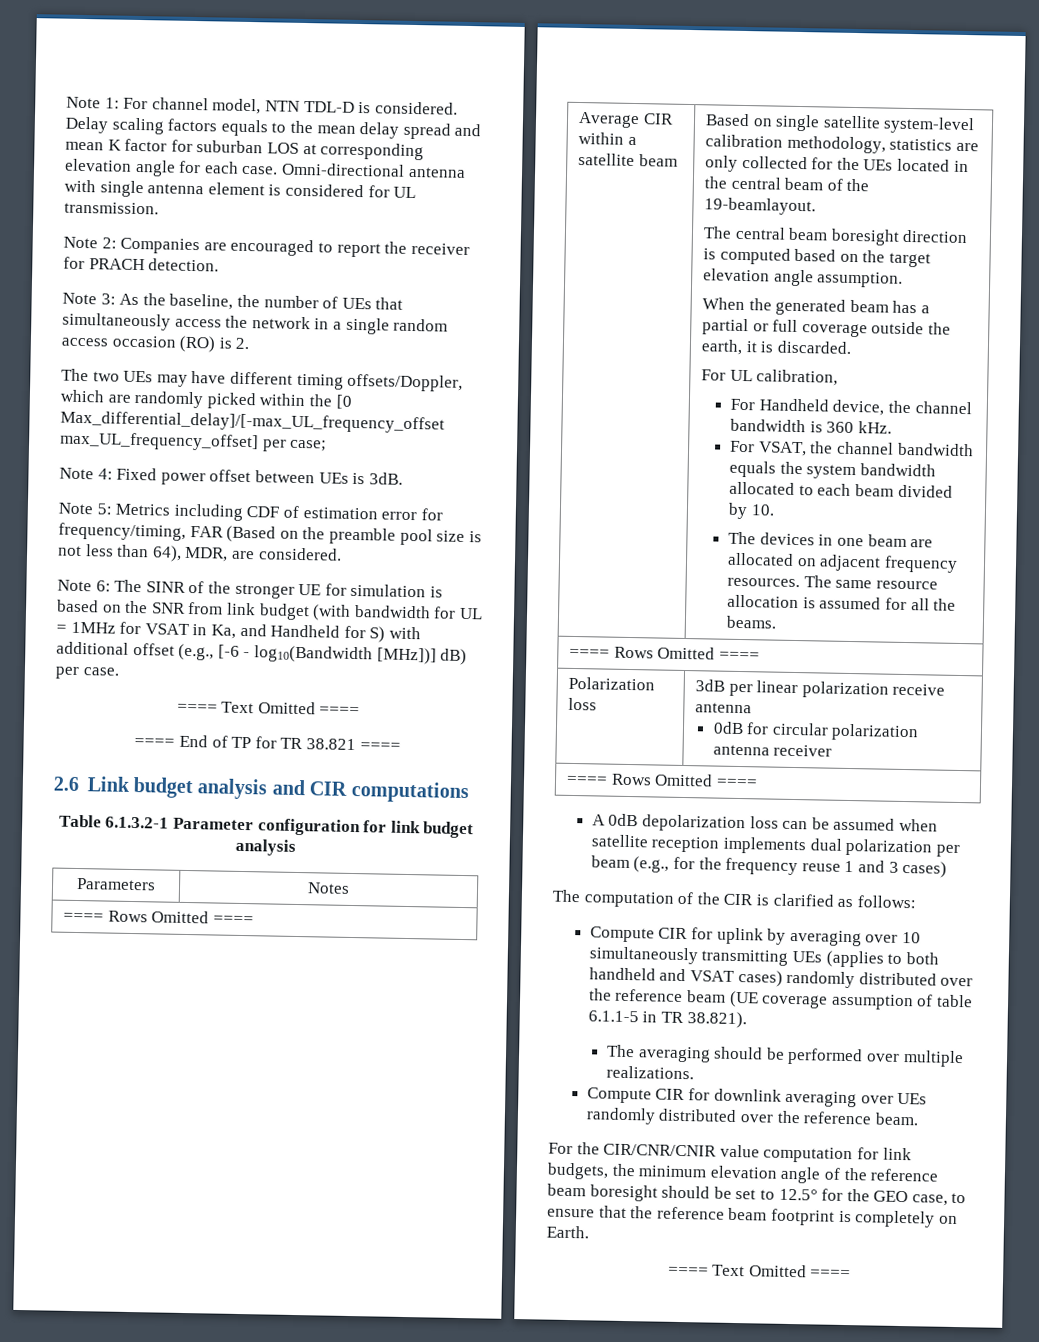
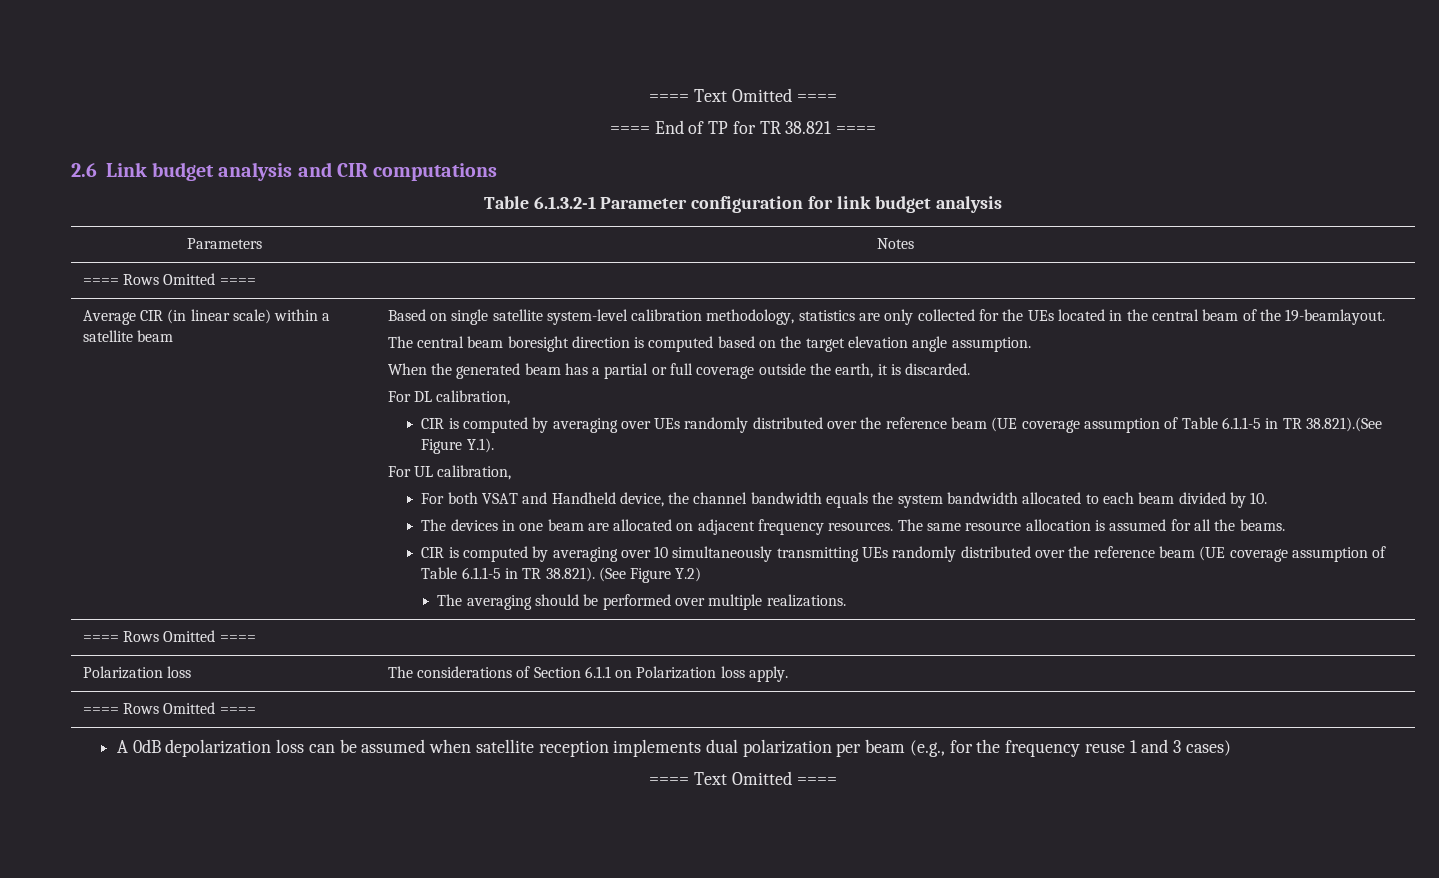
- Note 1: For channel model, NTN TDL-D is considered. Delay scaling factors equals to the mean delay spread and mean K factor for suburban LOS at corresponding elevation angle for each case. Omni-directional antenna with single antenna element is considered for UL transmission.
- Note 2: Companies are encouraged to report the receiver for PRACH detection.
- Note 3: As the baseline, the number of UEs that simultaneously access the network in a single random access occasion (RO) is 2.
- The two UEs may have different timing offsets/Doppler, which are randomly picked within the [0 Max_differential_delay]/[-max_UL_frequency_offset max_UL_frequency_offset] per case;
- Note 4: Fixed power offset between UEs is 3dB.
- Note 5: Metrics including CDF of estimation error for frequency/timing, FAR (Based on the preamble pool size is not less than 64), MDR, are considered.
- Note 6: The SINR of the stronger UE for simulation is based on the SNR from link budget (with bandwidth for UL = 1MHz for VSAT in Ka, and Handheld for S) with additional offset (e.g., [-6 - log10(Bandwidth [MHz])] dB) per case.
- Average CIR within a satellite beam
+ Average CIR (in linear scale) within a satellite beam
+ For DL calibration,
+ CIR is computed by averaging over UEs randomly distributed over the reference beam (UE coverage assumption of Table 6.1.1-5 in TR 38.821).(See Figure Y.1).
- For Handheld device, the channel bandwidth is 360 kHz.
- For VSAT, the channel bandwidth equals the system bandwidth allocated to each beam divided by 10.
+ For both VSAT and Handheld device, the channel bandwidth equals the system bandwidth allocated to each beam divided by 10.
+ CIR is computed by averaging over 10 simultaneously transmitting UEs randomly distributed over the reference beam (UE coverage assumption of Table 6.1.1-5 in TR 38.821). (See Figure Y.2)
+ The averaging should be performed over multiple realizations.
- Polarization loss | 3dB per linear polarization receive antenna
- 0dB for circular polarization antenna receiver
+ Polarization loss | The considerations of Section 6.1.1 on Polarization loss apply.
- The computation of the CIR is clarified as follows:
- Compute CIR for uplink by averaging over 10 simultaneously transmitting UEs (applies to both handheld and VSAT cases) randomly distributed over the reference beam (UE coverage assumption of table 6.1.1-5 in TR 38.821).
- The averaging should be performed over multiple realizations.
- Compute CIR for downlink averaging over UEs randomly distributed over the reference beam.
- For the CIR/CNR/CNIR value computation for link budgets, the minimum elevation angle of the reference beam boresight should be set to 12.5° for the GEO case, to ensure that the reference beam footprint is completely on Earth.

